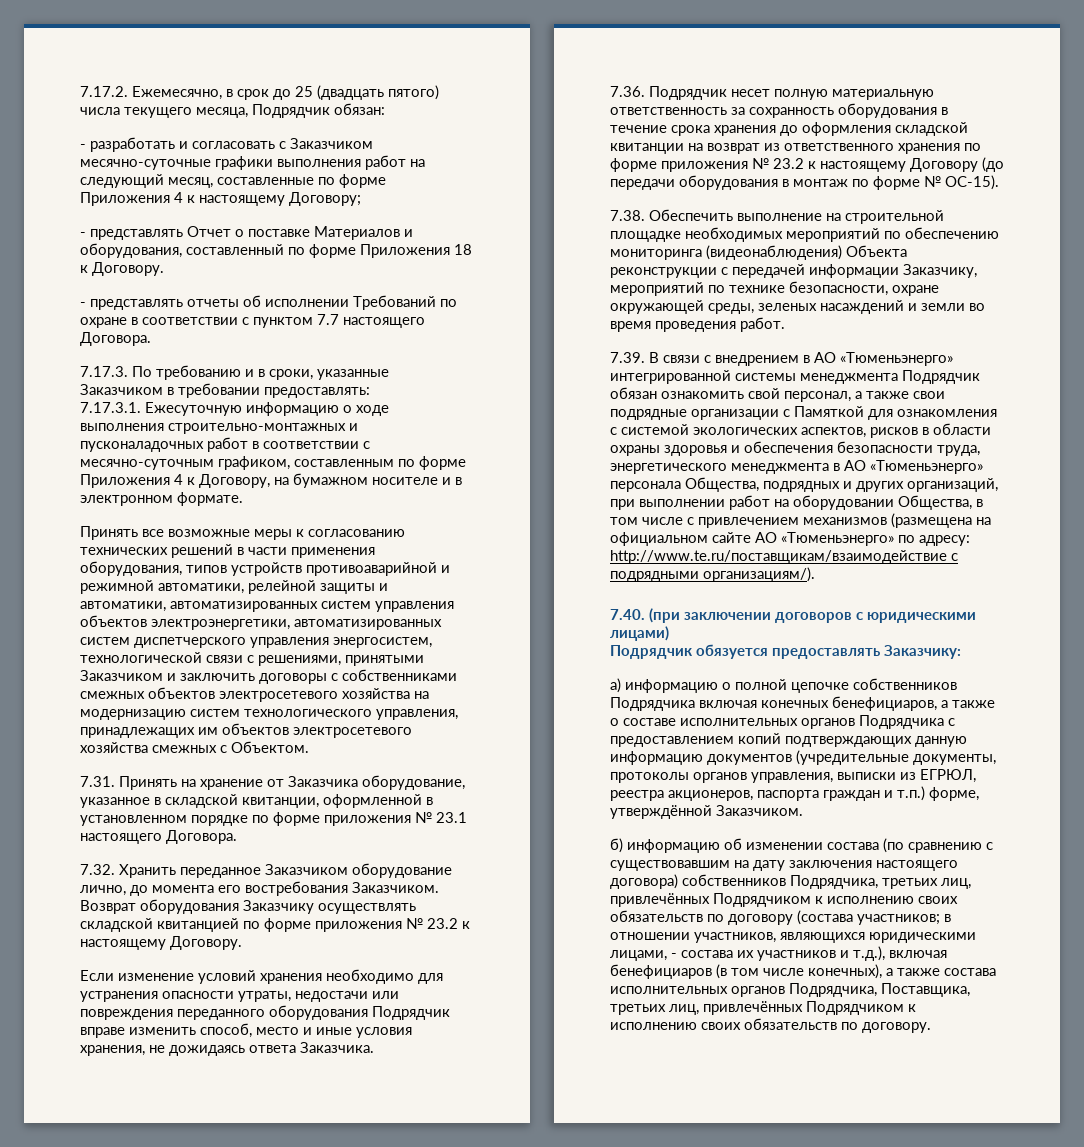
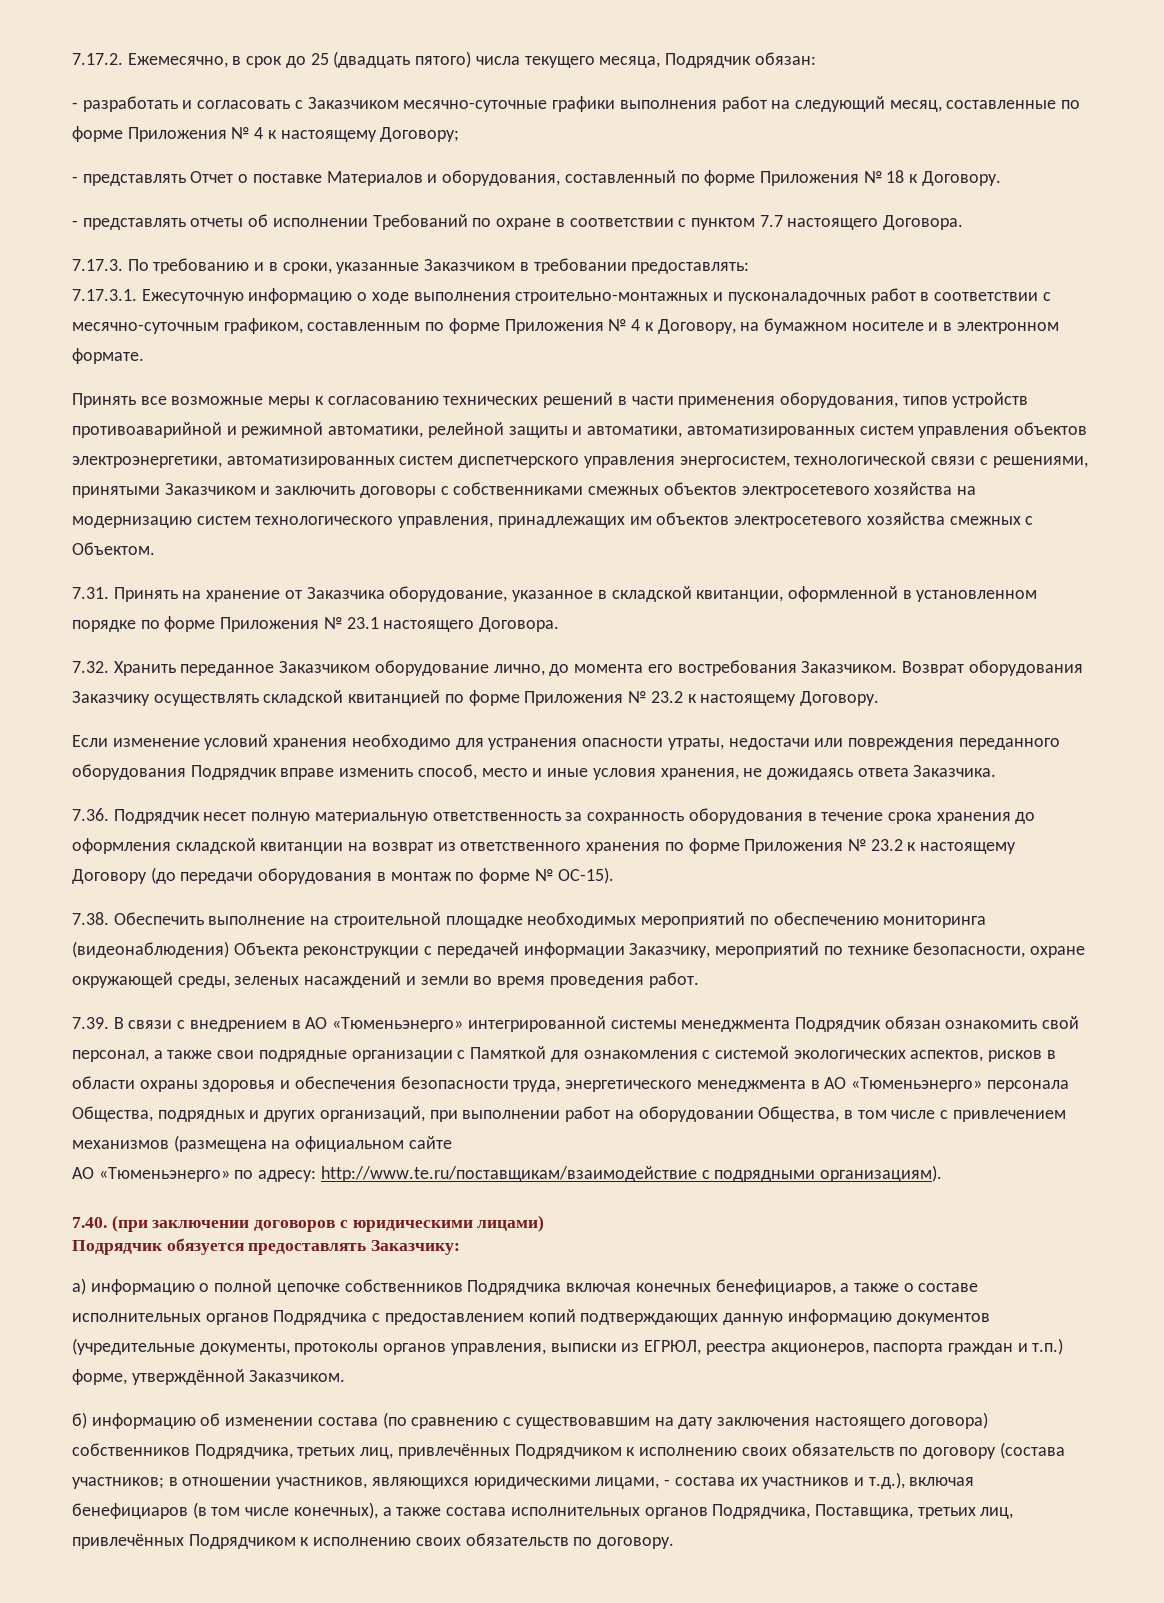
- - разработать и согласовать с Заказчиком месячно-суточные графики выполнения работ на следующий месяц, составленные по форме Приложения 4 к настоящему Договору;
+ - разработать и согласовать с Заказчиком месячно-суточные графики выполнения работ на следующий месяц, составленные по форме Приложения № 4 к настоящему Договору;
- - представлять Отчет о поставке Материалов и оборудования, составленный по форме Приложения 18 к Договору.
+ - представлять Отчет о поставке Материалов и оборудования, составленный по форме Приложения № 18 к Договору.
- 7.17.3.1. Ежесуточную информацию о ходе выполнения строительно-монтажных и пусконаладочных работ в соответствии с месячно-суточным графиком, составленным по форме Приложения 4 к Договору, на бумажном носителе и в электронном формате.
+ 7.17.3.1. Ежесуточную информацию о ходе выполнения строительно-монтажных и пусконаладочных работ в соответствии с месячно-суточным графиком, составленным по форме Приложения № 4 к Договору, на бумажном носителе и в электронном формате.
- 7.31. Принять на хранение от Заказчика оборудование, указанное в складской квитанции, оформленной в установленном порядке по форме приложения № 23.1 настоящего Договора.
+ 7.31. Принять на хранение от Заказчика оборудование, указанное в складской квитанции, оформленной в установленном порядке по форме Приложения № 23.1 настоящего Договора.
- Возврат оборудования Заказчику осуществлять складской квитанцией по форме приложения № 23.2 к настоящему Договору.
+ Возврат оборудования Заказчику осуществлять складской квитанцией по форме Приложения № 23.2 к настоящему Договору.
- 7.36. Подрядчик несет полную материальную ответственность за сохранность оборудования в течение срока хранения до оформления складской квитанции на возврат из ответственного хранения по форме приложения № 23.2 к настоящему Договору (до передачи оборудования в монтаж по форме № ОС-15).
+ 7.36. Подрядчик несет полную материальную ответственность за сохранность оборудования в течение срока хранения до оформления складской квитанции на возврат из ответственного хранения по форме Приложения № 23.2 к настоящему Договору (до передачи оборудования в монтаж по форме № ОС-15).
- 7.39. В связи с внедрением в АО «Тюменьэнерго» интегрированной системы менеджмента Подрядчик обязан ознакомить свой персонал, а также свои подрядные организации с Памяткой для ознакомления с системой экологических аспектов, рисков в области охраны здоровья и обеспечения безопасности труда, энергетического менеджмента в АО «Тюменьэнерго» персонала Общества, подрядных и других организаций, при выполнении работ на оборудовании Общества, в том числе с привлечением механизмов (размещена на официальном сайте АО «Тюменьэнерго» по адресу:
+ 7.39. В связи с внедрением в АО «Тюменьэнерго» интегрированной системы менеджмента Подрядчик обязан ознакомить свой персонал, а также свои подрядные организации с Памяткой для ознакомления с системой экологических аспектов, рисков в области охраны здоровья и обеспечения безопасности труда, энергетического менеджмента в АО «Тюменьэнерго» персонала Общества, подрядных и других организаций, при выполнении работ на оборудовании Общества, в том числе с привлечением механизмов (размещена на официальном сайте
+ АО «Тюменьэнерго» по адресу:
- http://www.te.ru/поставщикам/взаимодействие с подрядными организациям/).
+ http://www.te.ru/поставщикам/взаимодействие с подрядными организациям).

